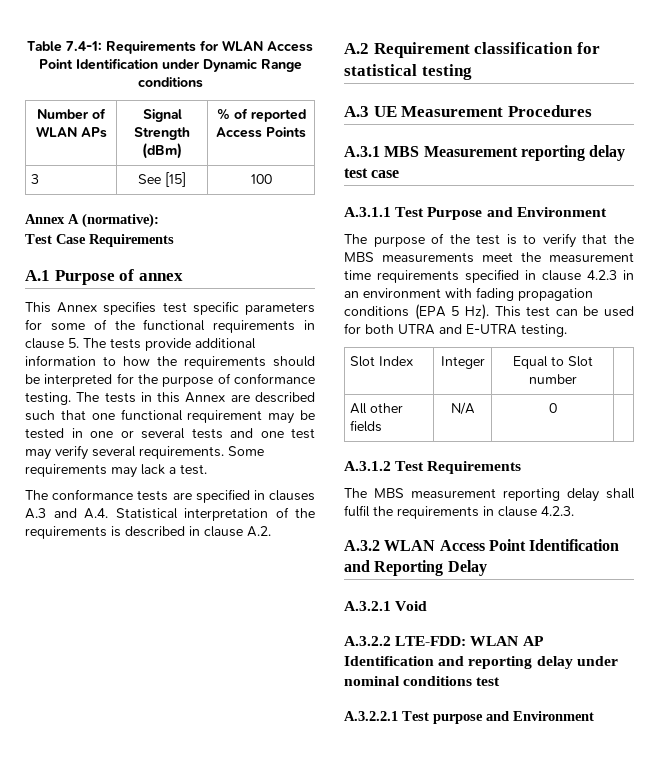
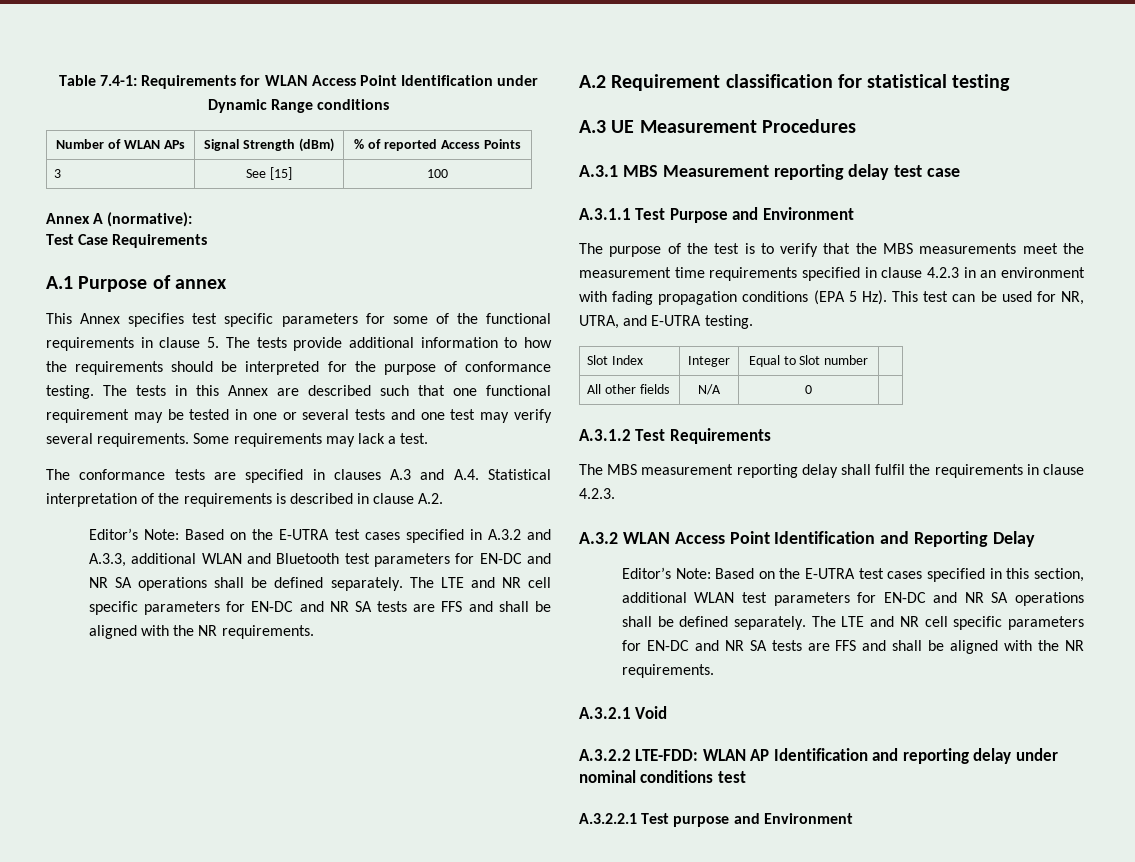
+ Editor’s Note: Based on the E-UTRA test cases specified in A.3.2 and A.3.3, additional WLAN and Bluetooth test parameters for EN-DC and NR SA operations shall be defined separately. The LTE and NR cell specific parameters for EN-DC and NR SA tests are FFS and shall be aligned with the NR requirements.
- The purpose of the test is to verify that the MBS measurements meet the measurement time requirements specified in clause 4.2.3 in an environment with fading propagation conditions (EPA 5 Hz). This test can be used for both UTRA and E-UTRA testing.
+ The purpose of the test is to verify that the MBS measurements meet the measurement time requirements specified in clause 4.2.3 in an environment with fading propagation conditions (EPA 5 Hz). This test can be used for NR, UTRA, and E-UTRA testing.
+ Editor’s Note: Based on the E-UTRA test cases specified in this section, additional WLAN test parameters for EN-DC and NR SA operations shall be defined separately. The LTE and NR cell specific parameters for EN-DC and NR SA tests are FFS and shall be aligned with the NR requirements.

